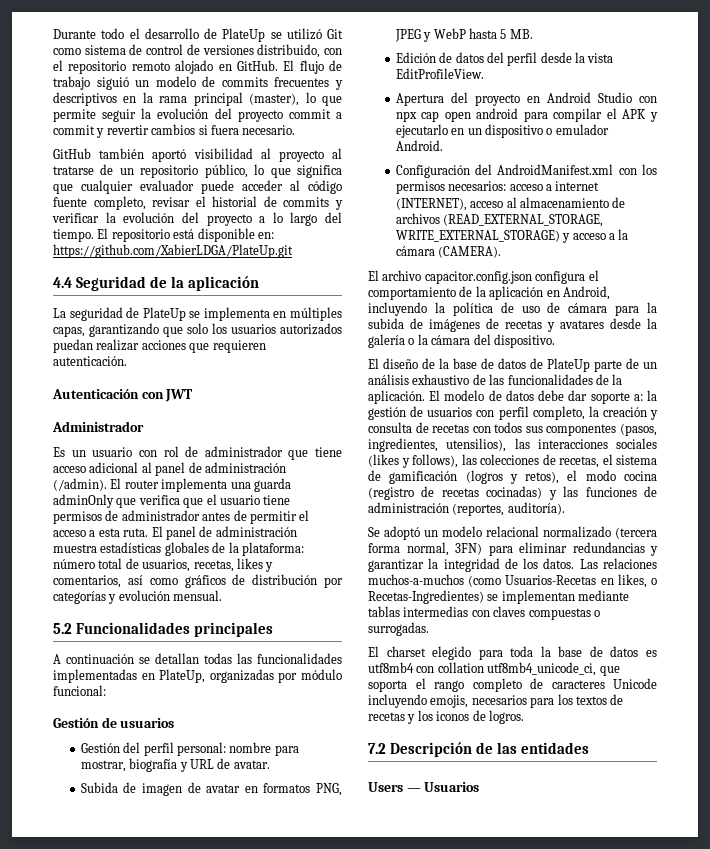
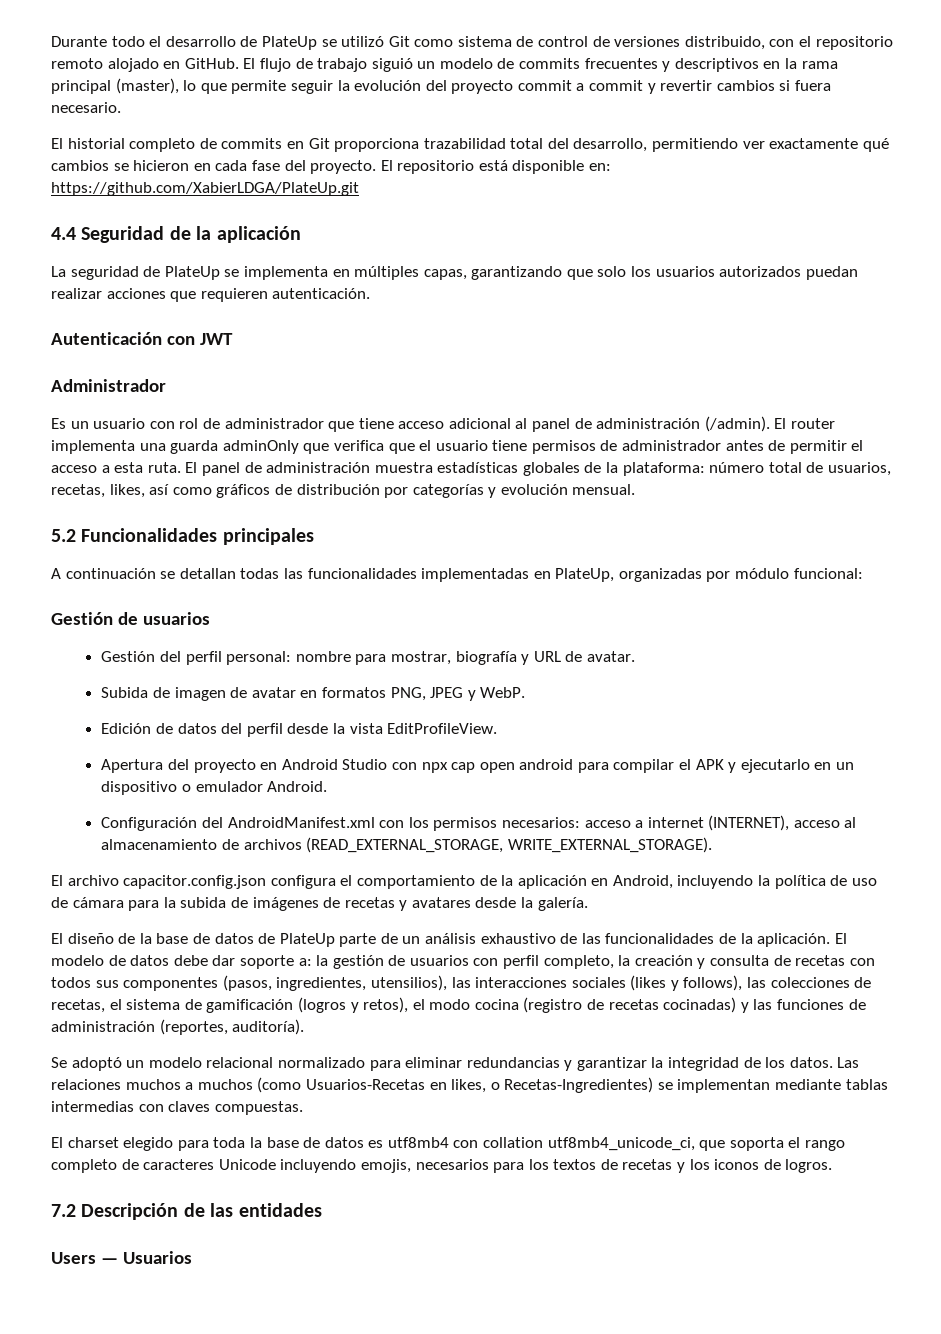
- GitHub también aportó visibilidad al proyecto al tratarse de un repositorio público, lo que significa que cualquier evaluador puede acceder al código fuente completo, revisar el historial de commits y verificar la evolución del proyecto a lo largo del tiempo.
+ El historial completo de commits en Git proporciona trazabilidad total del desarrollo, permitiendo ver exactamente qué cambios se hicieron en cada fase del proyecto.
- El panel de administración muestra estadísticas globales de la plataforma: número total de usuarios, recetas, likes y comentarios, así como gráficos de distribución por categorías y evolución mensual.
+ El panel de administración muestra estadísticas globales de la plataforma: número total de usuarios, recetas, likes, así como gráficos de distribución por categorías y evolución mensual.
- Subida de imagen de avatar en formatos PNG, JPEG y WebP hasta 5 MB.
+ Subida de imagen de avatar en formatos PNG, JPEG y WebP.
- Configuración del AndroidManifest.xml con los permisos necesarios: acceso a internet (INTERNET), acceso al almacenamiento de archivos (READ_EXTERNAL_STORAGE, WRITE_EXTERNAL_STORAGE) y acceso a la cámara (CAMERA).
+ Configuración del AndroidManifest.xml con los permisos necesarios: acceso a internet (INTERNET), acceso al almacenamiento de archivos (READ_EXTERNAL_STORAGE, WRITE_EXTERNAL_STORAGE).
- El archivo capacitor.config.json configura el comportamiento de la aplicación en Android, incluyendo la política de uso de cámara para la subida de imágenes de recetas y avatares desde la galería o la cámara del dispositivo.
+ El archivo capacitor.config.json configura el comportamiento de la aplicación en Android, incluyendo la política de uso de cámara para la subida de imágenes de recetas y avatares desde la galería.
- Se adoptó un modelo relacional normalizado (tercera forma normal, 3FN) para eliminar redundancias y garantizar la integridad de los datos.
+ Se adoptó un modelo relacional normalizado para eliminar redundancias y garantizar la integridad de los datos.
- Las relaciones muchos-a-muchos (como Usuarios-Recetas en likes, o Recetas-Ingredientes) se implementan mediante tablas intermedias con claves compuestas o surrogadas.
+ Las relaciones muchos a muchos (como Usuarios-Recetas en likes, o Recetas-Ingredientes) se implementan mediante tablas intermedias con claves compuestas.

